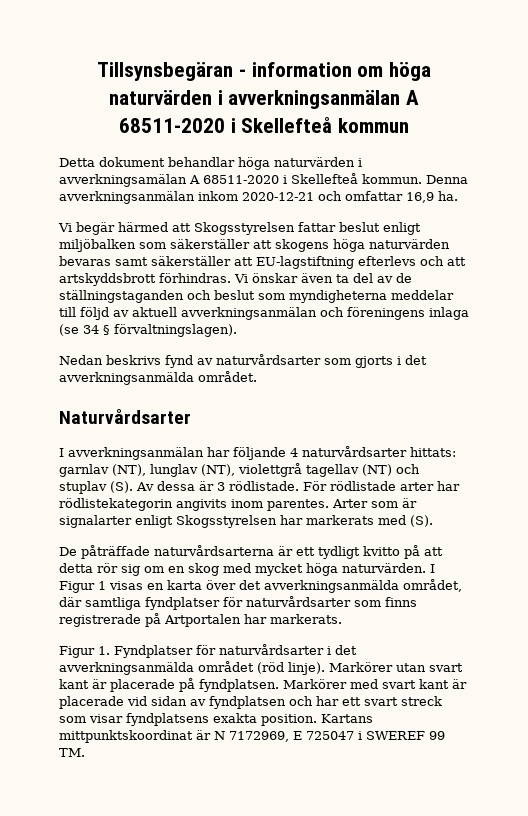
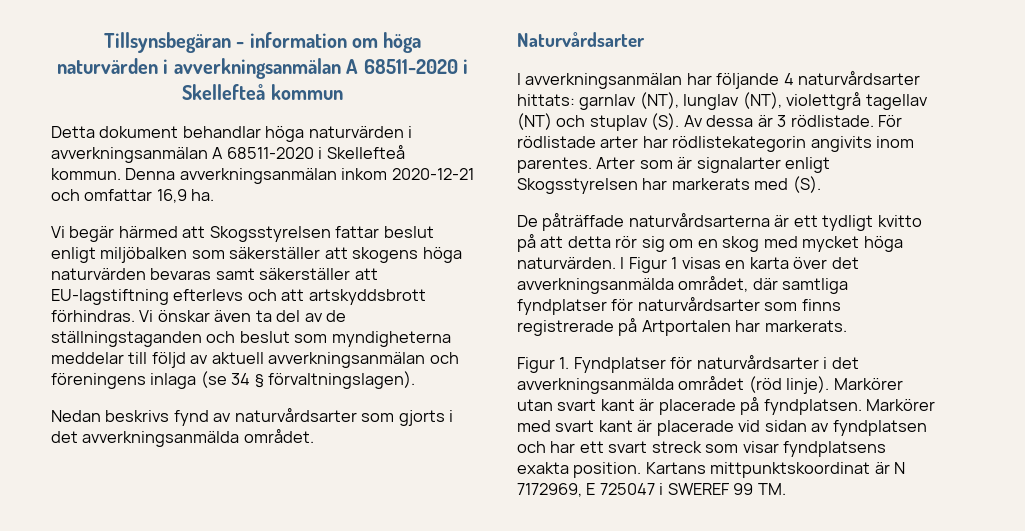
- Detta dokument behandlar höga naturvärden i avverkningsamälan A 68511-2020 i Skellefteå kommun.
+ Detta dokument behandlar höga naturvärden i avverkningsanmälan A 68511-2020 i Skellefteå kommun.

